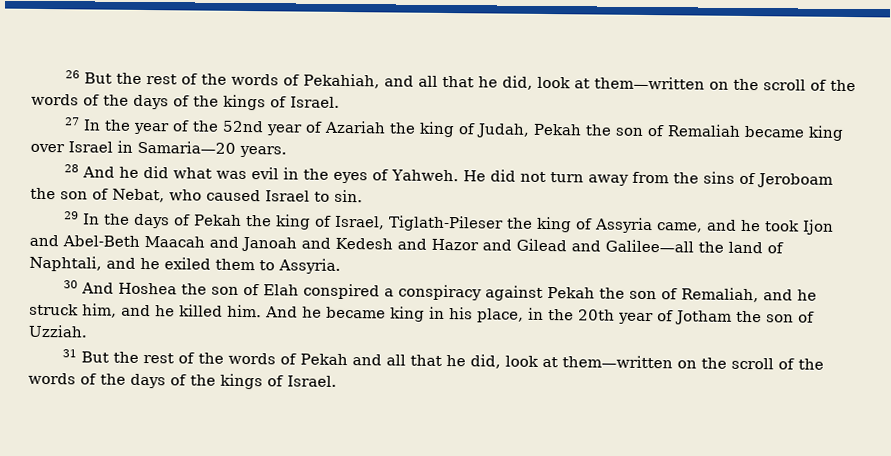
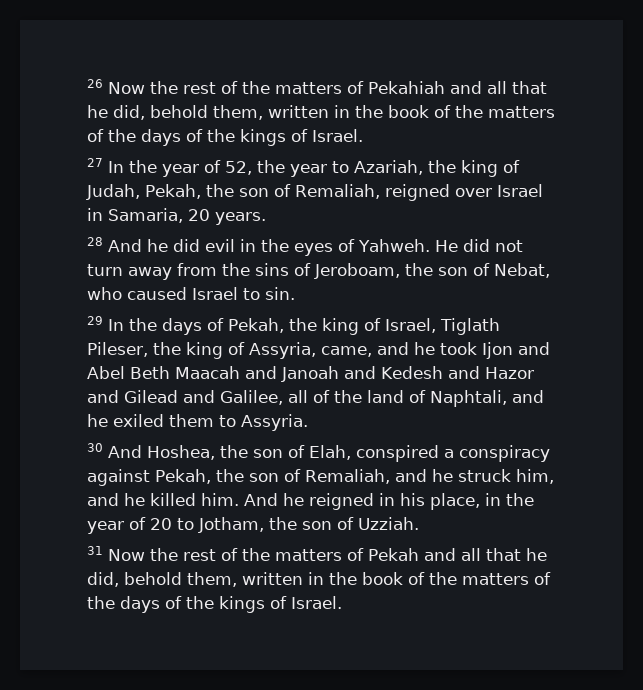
- 26 But the rest of the words of Pekahiah, and all that he did, look at them—written on the scroll of the words of the days of the kings of Israel.
+ 26 Now the rest of the matters of Pekahiah and all that he did, behold them, written in the book of the matters of the days of the kings of Israel.
- 27 In the year of the 52nd year of Azariah the king of Judah, Pekah the son of Remaliah became king over Israel in Samaria—20 years.
+ 27 In the year of 52, the year to Azariah, the king of Judah, Pekah, the son of Remaliah, reigned over Israel in Samaria, 20 years.
- 28 And he did what was evil in the eyes of Yahweh.
+ 28 And he did evil in the eyes of Yahweh.
- He did not turn away from the sins of Jeroboam the son of Nebat, who caused Israel to sin.
+ He did not turn away from the sins of Jeroboam, the son of Nebat, who caused Israel to sin.
- 29 In the days of Pekah the king of Israel, Tiglath-Pileser the king of Assyria came, and he took Ijon and Abel-Beth Maacah and Janoah and Kedesh and Hazor and Gilead and Galilee—all the land of Naphtali, and he exiled them to Assyria.
+ 29 In the days of Pekah, the king of Israel, Tiglath Pileser, the king of Assyria, came, and he took Ijon and Abel Beth Maacah and Janoah and Kedesh and Hazor and Gilead and Galilee, all of the land of Naphtali, and he exiled them to Assyria.
- 30 And Hoshea the son of Elah conspired a conspiracy against Pekah the son of Remaliah, and he struck him, and he killed him.
+ 30 And Hoshea, the son of Elah, conspired a conspiracy against Pekah, the son of Remaliah, and he struck him, and he killed him.
- And he became king in his place, in the 20th year of Jotham the son of Uzziah.
+ And he reigned in his place, in the year of 20 to Jotham, the son of Uzziah.
- 31 But the rest of the words of Pekah and all that he did, look at them—written on the scroll of the words of the days of the kings of Israel.
+ 31 Now the rest of the matters of Pekah and all that he did, behold them, written in the book of the matters of the days of the kings of Israel.

